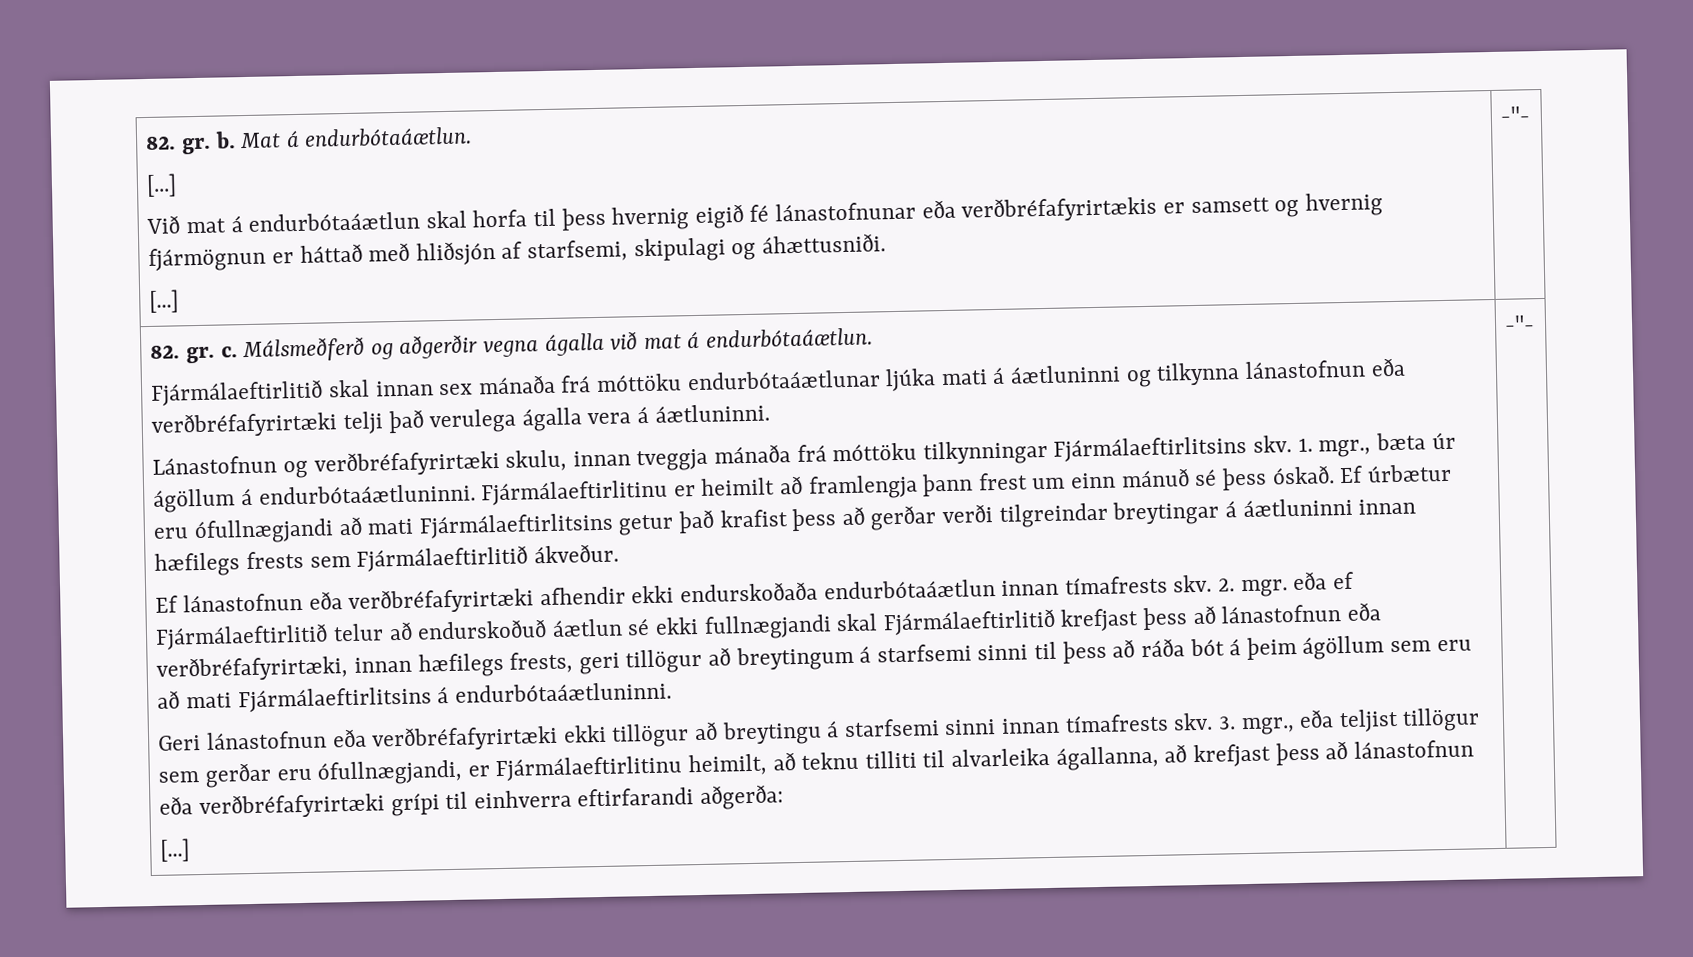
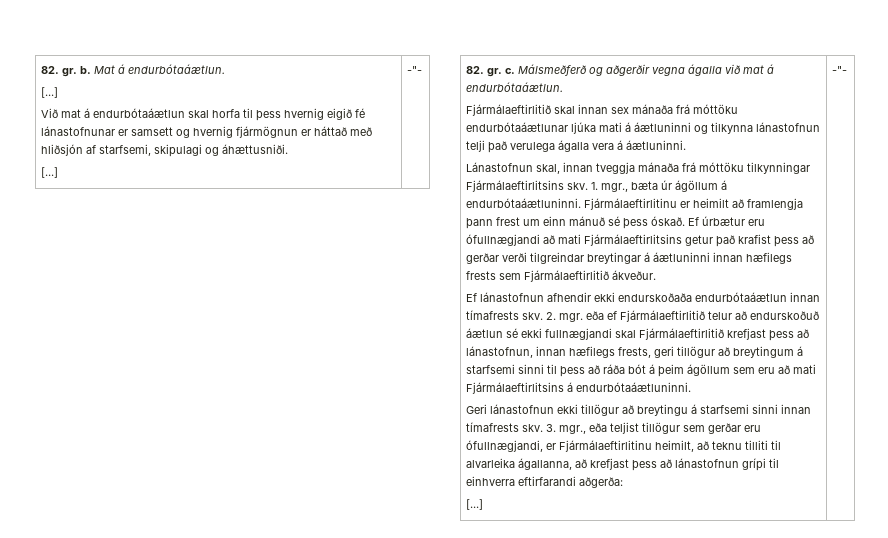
  82. gr. b. Mat á endurbótaáætlun.
  [...]
- Við mat á endurbótaáætlun skal horfa til þess hvernig eigið fé lánastofnunar eða verðbréfafyrirtækis er samsett og hvernig fjármögnun er háttað með hliðsjón af starfsemi, skipulagi og áhættusniði.
+ Við mat á endurbótaáætlun skal horfa til þess hvernig eigið fé lánastofnunar er samsett og hvernig fjármögnun er háttað með hliðsjón af starfsemi, skipulagi og áhættusniði.
- Fjármálaeftirlitið skal innan sex mánaða frá móttöku endurbótaáætlunar ljúka mati á áætluninni og tilkynna lánastofnun eða verðbréfafyrirtæki telji það verulega ágalla vera á áætluninni.
+ Fjármálaeftirlitið skal innan sex mánaða frá móttöku endurbótaáætlunar ljúka mati á áætluninni og tilkynna lánastofnun telji það verulega ágalla vera á áætluninni.
- Lánastofnun og verðbréfafyrirtæki skulu, innan tveggja mánaða frá móttöku tilkynningar Fjármálaeftirlitsins skv.
+ Lánastofnun skal, innan tveggja mánaða frá móttöku tilkynningar Fjármálaeftirlitsins skv.
- Ef lánastofnun eða verðbréfafyrirtæki afhendir ekki endurskoðaða endurbótaáætlun innan tímafrests skv.
+ Ef lánastofnun afhendir ekki endurskoðaða endurbótaáætlun innan tímafrests skv.
- 2. mgr. eða ef Fjármálaeftirlitið telur að endurskoðuð áætlun sé ekki fullnægjandi skal Fjármálaeftirlitið krefjast þess að lánastofnun eða verðbréfafyrirtæki, innan hæfilegs frests, geri tillögur að breytingum á starfsemi sinni til þess að ráða bót á þeim ágöllum sem eru að mati Fjármálaeftirlitsins á endurbótaáætluninni.
+ 2. mgr. eða ef Fjármálaeftirlitið telur að endurskoðuð áætlun sé ekki fullnægjandi skal Fjármálaeftirlitið krefjast þess að lánastofnun, innan hæfilegs frests, geri tillögur að breytingum á starfsemi sinni til þess að ráða bót á þeim ágöllum sem eru að mati Fjármálaeftirlitsins á endurbótaáætluninni.
- Geri lánastofnun eða verðbréfafyrirtæki ekki tillögur að breytingu á starfsemi sinni innan tímafrests skv.
+ Geri lánastofnun ekki tillögur að breytingu á starfsemi sinni innan tímafrests skv.
- 3. mgr., eða teljist tillögur sem gerðar eru ófullnægjandi, er Fjármálaeftirlitinu heimilt, að teknu tilliti til alvarleika ágallanna, að krefjast þess að lánastofnun eða verðbréfafyrirtæki grípi til einhverra eftirfarandi aðgerða:
+ 3. mgr., eða teljist tillögur sem gerðar eru ófullnægjandi, er Fjármálaeftirlitinu heimilt, að teknu tilliti til alvarleika ágallanna, að krefjast þess að lánastofnun grípi til einhverra eftirfarandi aðgerða:

